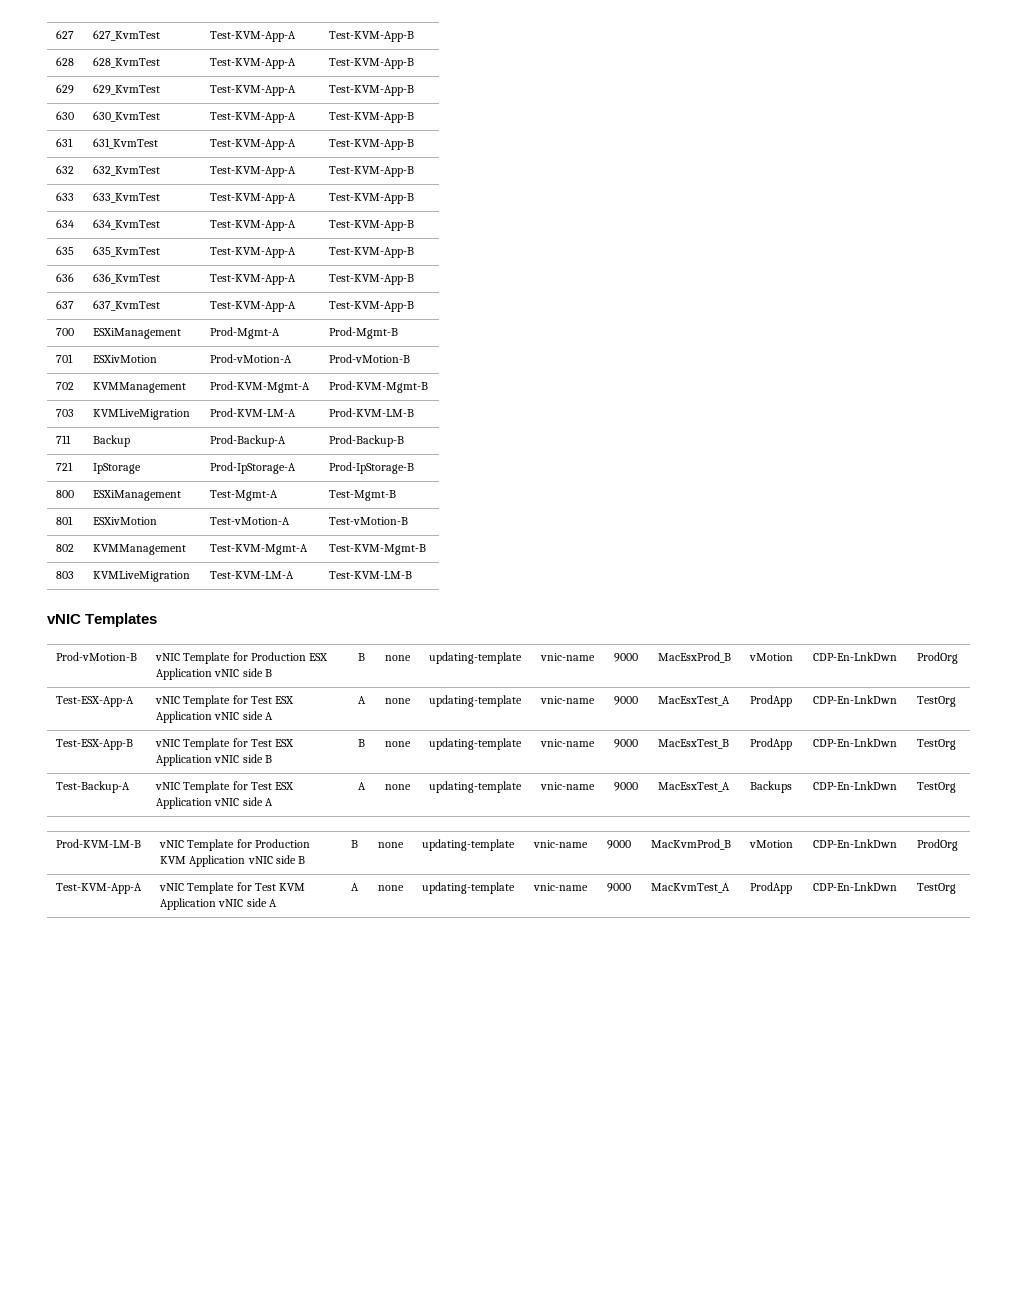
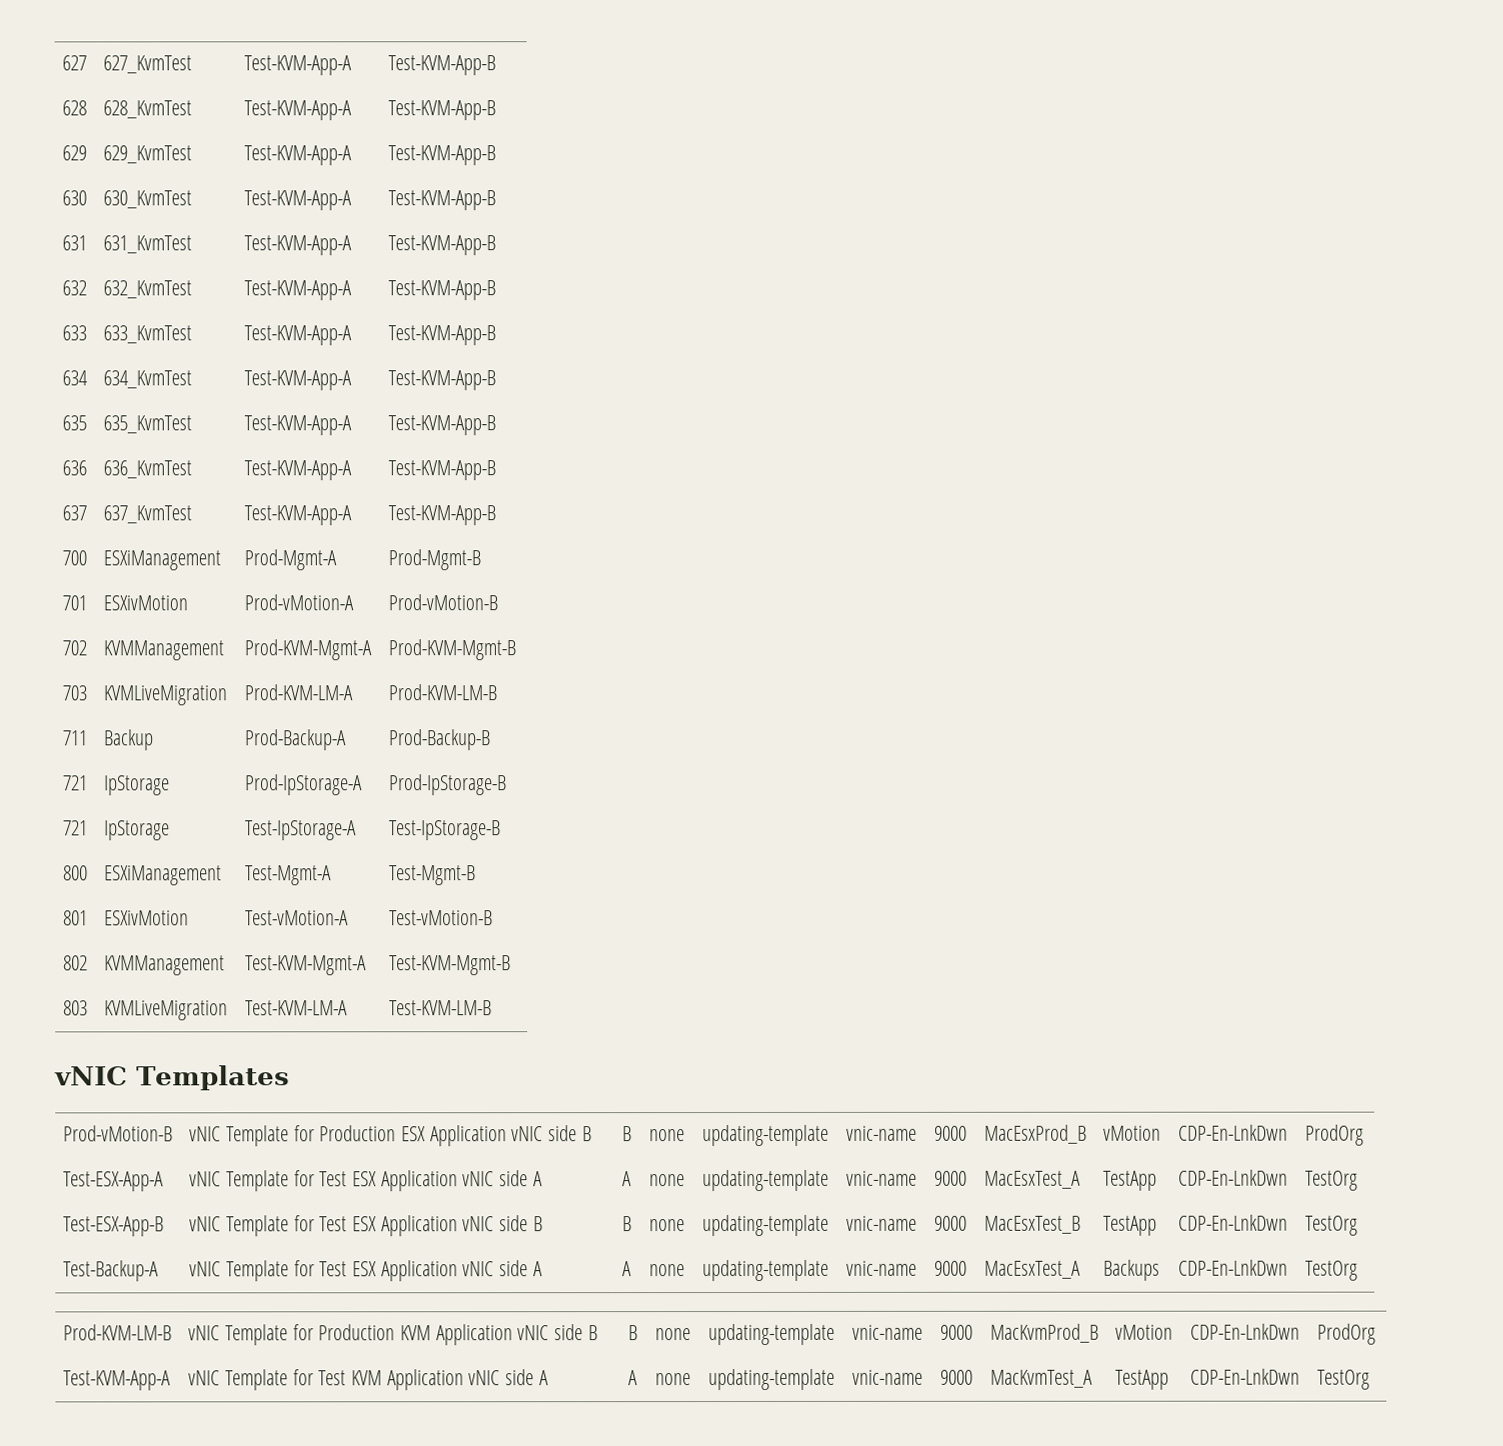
+ 721 | IpStorage | Test-IpStorage-A | Test-IpStorage-B
- Test-ESX-App-A | vNIC Template for Test ESX Application vNIC side A | A | none | updating-template | vnic-name | 9000 | MacEsxTest_A | ProdApp | CDP-En-LnkDwn | TestOrg
+ Test-ESX-App-A | vNIC Template for Test ESX Application vNIC side A | A | none | updating-template | vnic-name | 9000 | MacEsxTest_A | TestApp | CDP-En-LnkDwn | TestOrg
- Test-ESX-App-B | vNIC Template for Test ESX Application vNIC side B | B | none | updating-template | vnic-name | 9000 | MacEsxTest_B | ProdApp | CDP-En-LnkDwn | TestOrg
+ Test-ESX-App-B | vNIC Template for Test ESX Application vNIC side B | B | none | updating-template | vnic-name | 9000 | MacEsxTest_B | TestApp | CDP-En-LnkDwn | TestOrg
- Test-KVM-App-A | vNIC Template for Test KVM Application vNIC side A | A | none | updating-template | vnic-name | 9000 | MacKvmTest_A | ProdApp | CDP-En-LnkDwn | TestOrg
+ Test-KVM-App-A | vNIC Template for Test KVM Application vNIC side A | A | none | updating-template | vnic-name | 9000 | MacKvmTest_A | TestApp | CDP-En-LnkDwn | TestOrg

